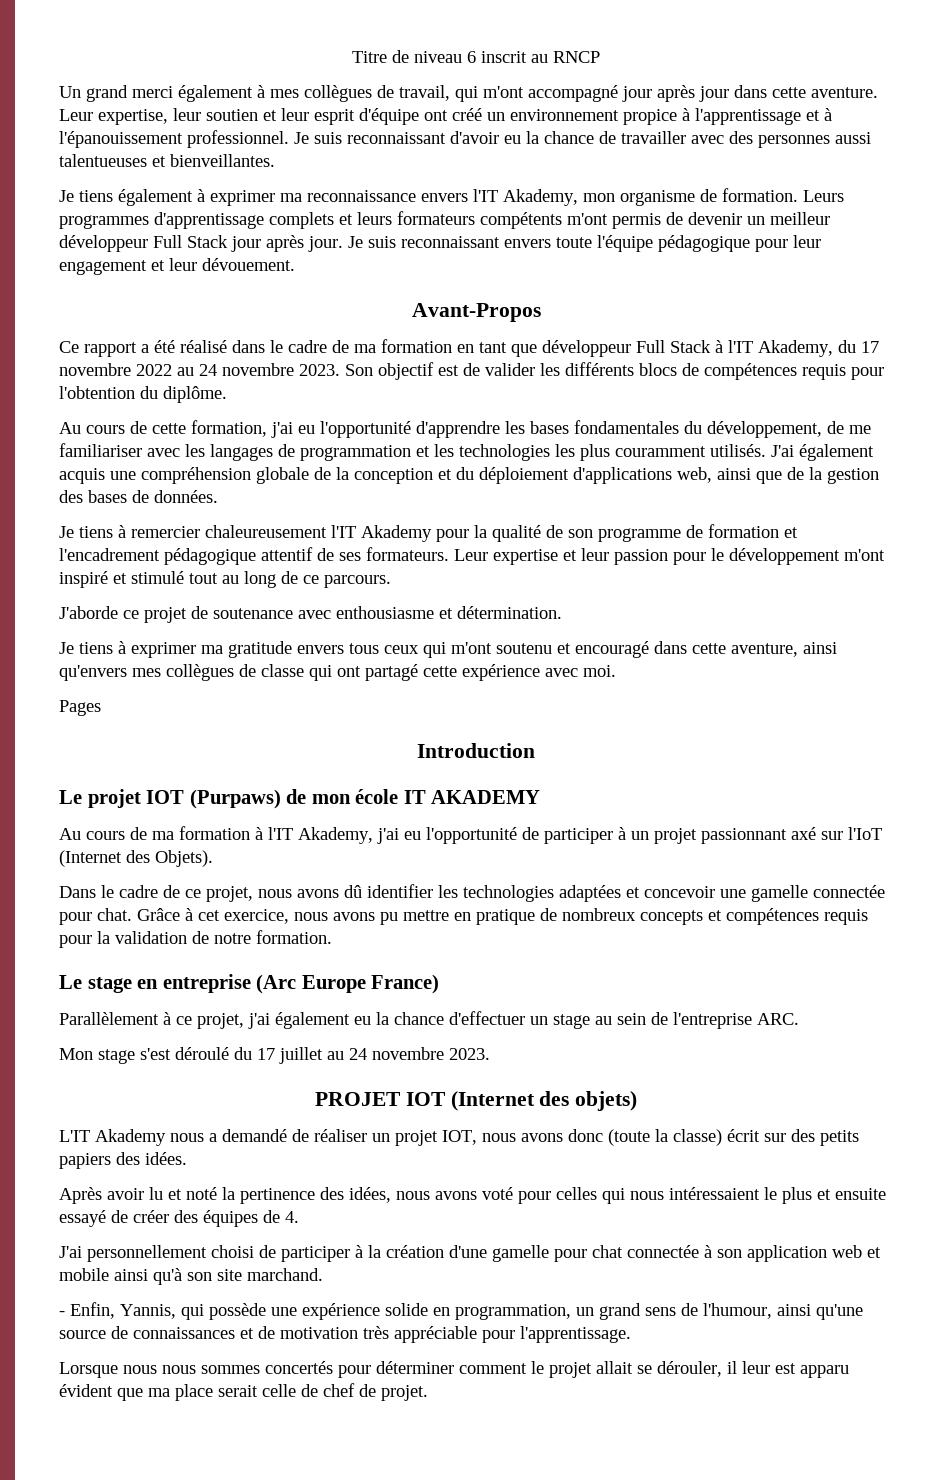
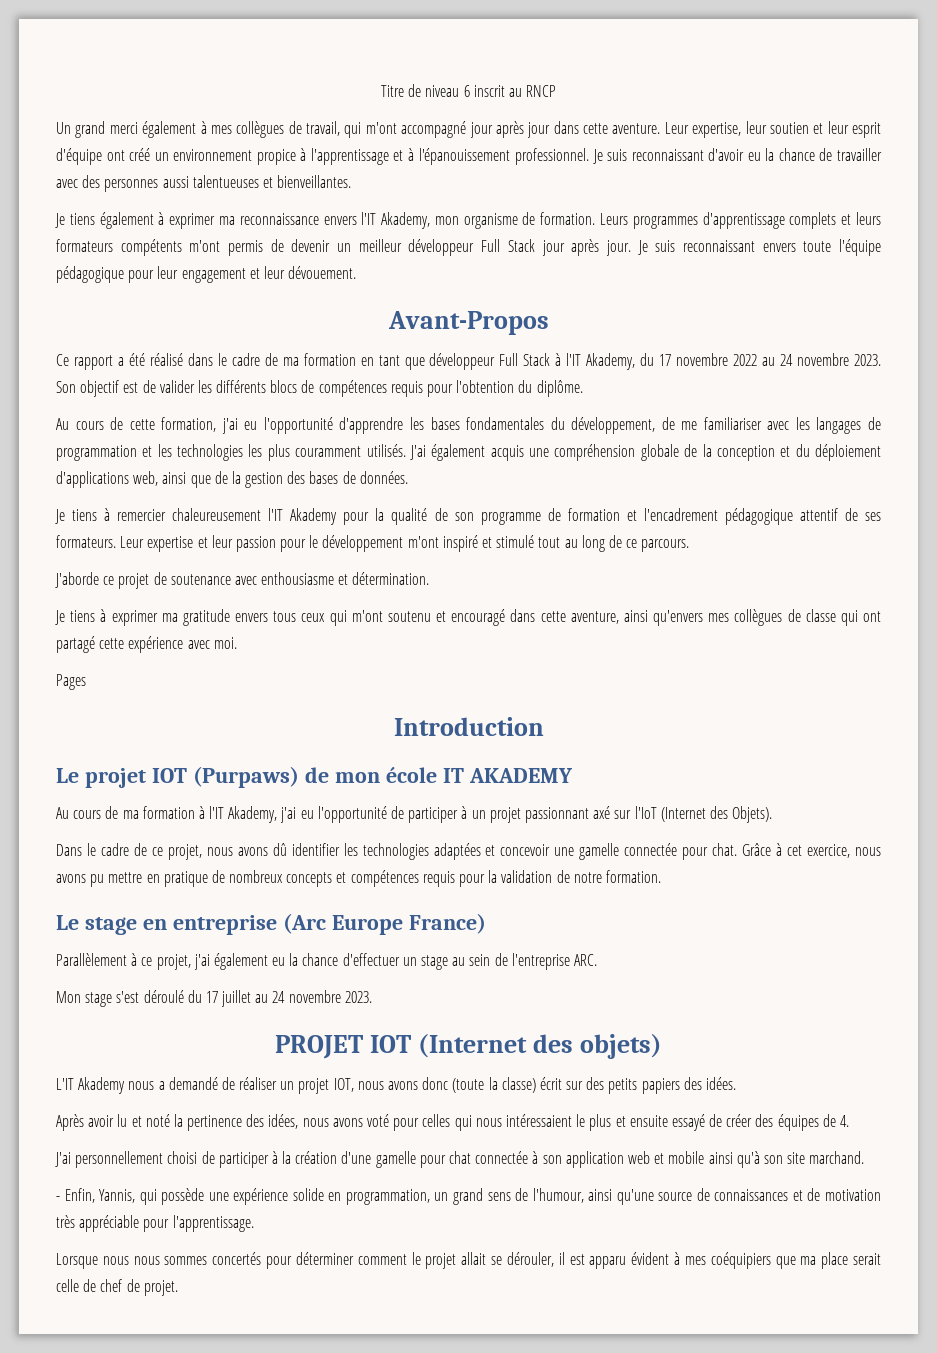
- Lorsque nous nous sommes concertés pour déterminer comment le projet allait se dérouler, il leur est apparu évident que ma place serait celle de chef de projet.
+ Lorsque nous nous sommes concertés pour déterminer comment le projet allait se dérouler, il est apparu évident à mes coéquipiers que ma place serait celle de chef de projet.

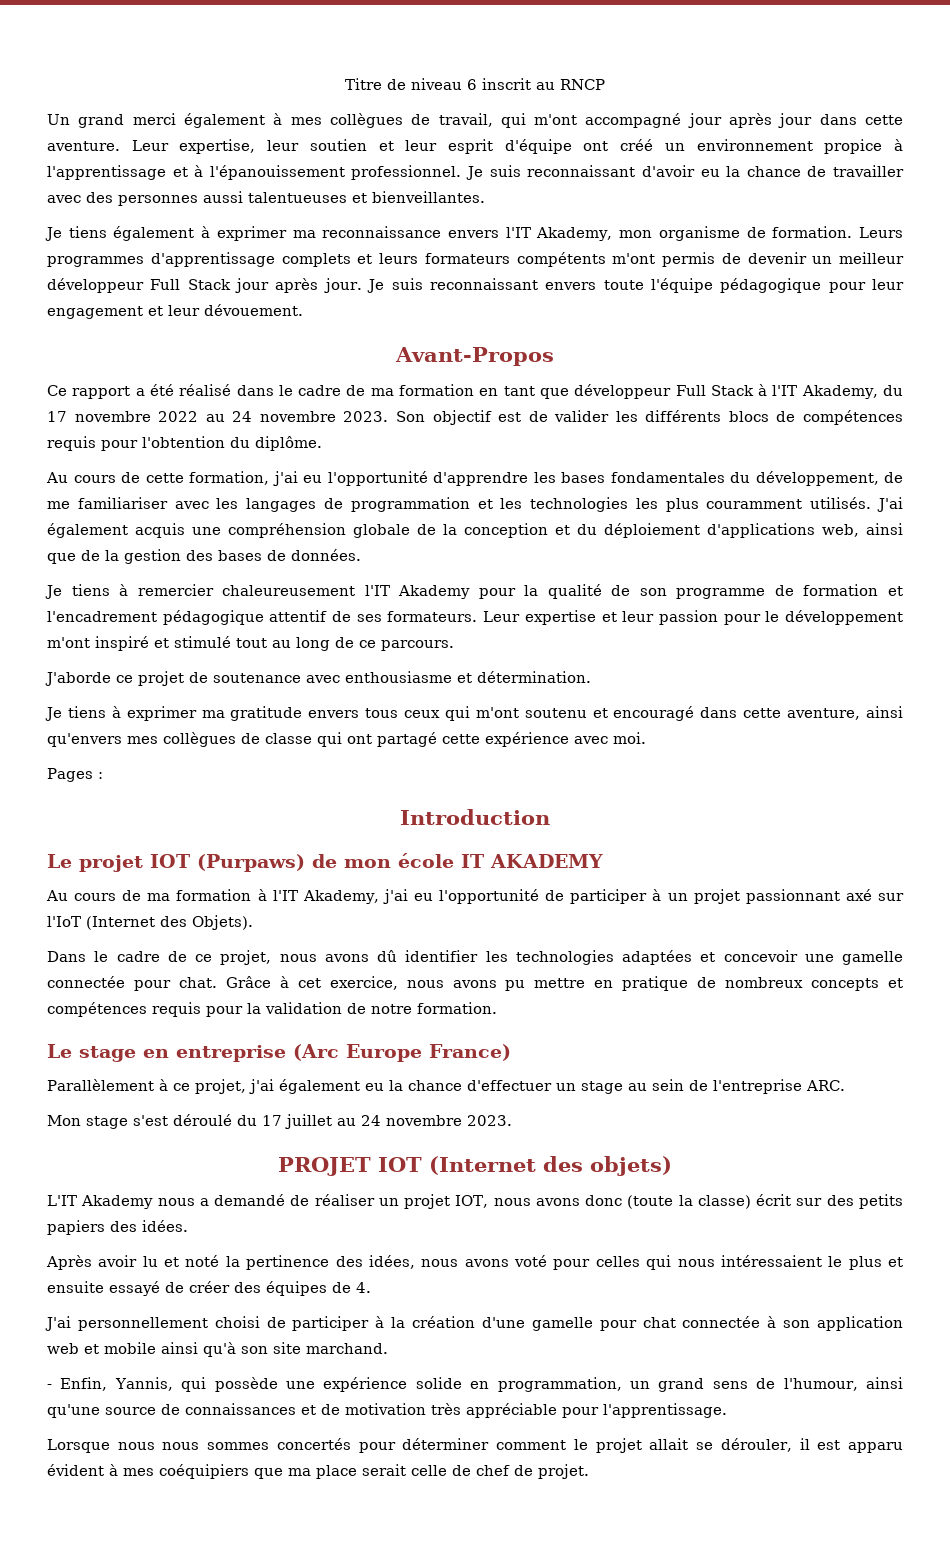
- Pages
+ Pages :

